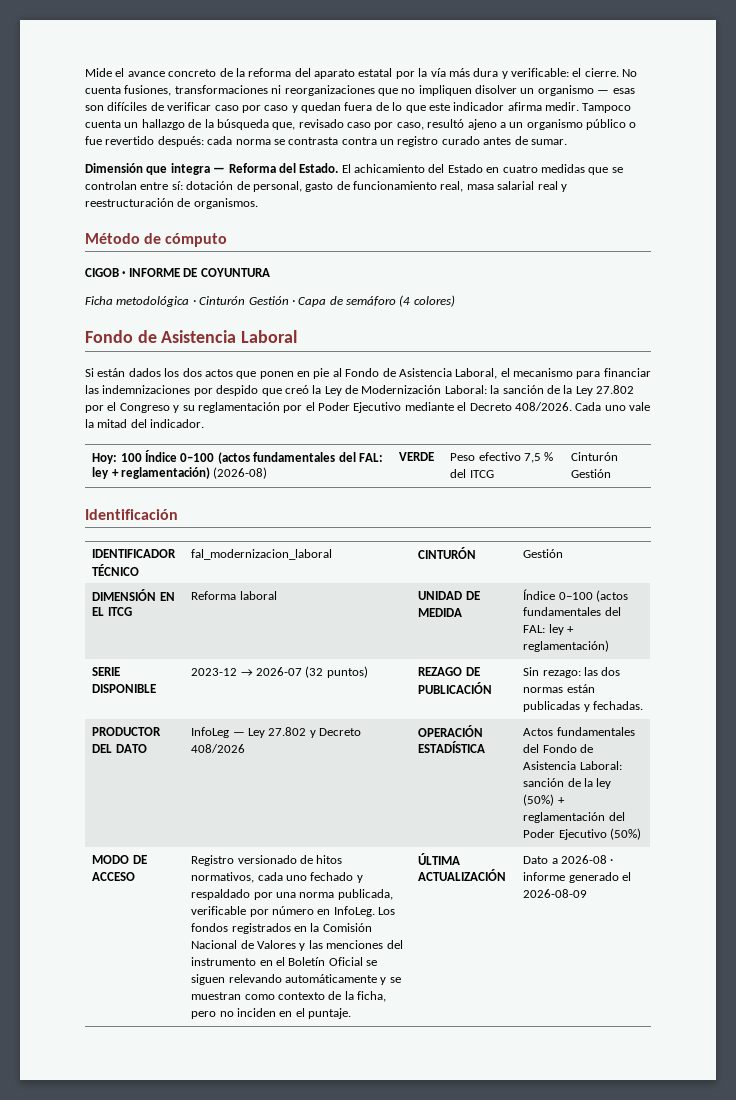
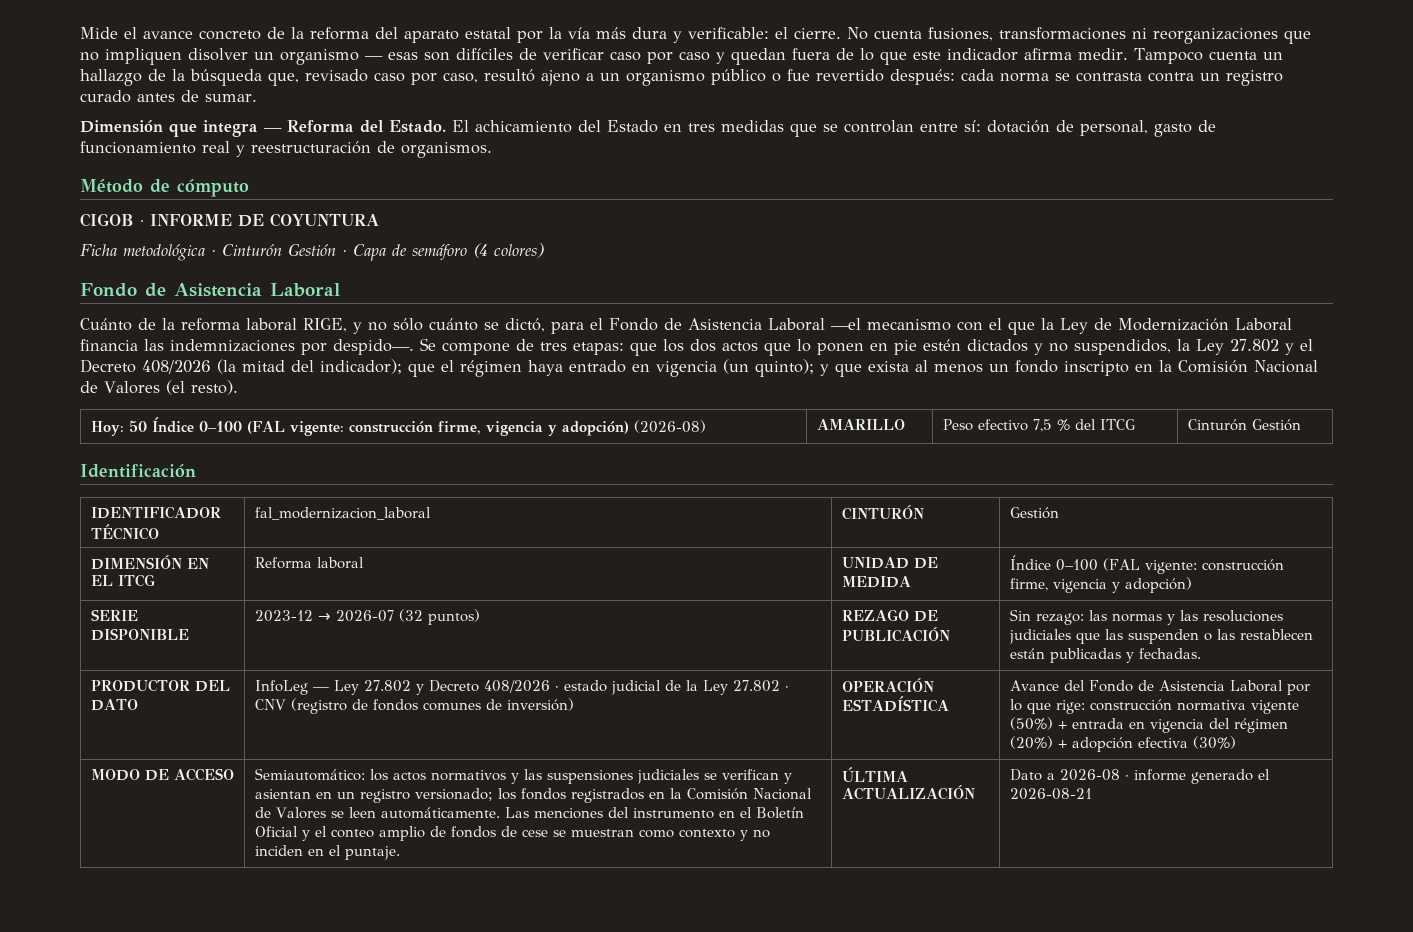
- El achicamiento del Estado en cuatro medidas que se controlan entre sí: dotación de personal, gasto de funcionamiento real, masa salarial real y reestructuración de organismos.
+ El achicamiento del Estado en tres medidas que se controlan entre sí: dotación de personal, gasto de funcionamiento real y reestructuración de organismos.
- Si están dados los dos actos que ponen en pie al Fondo de Asistencia Laboral, el mecanismo para financiar las indemnizaciones por despido que creó la Ley de Modernización Laboral: la sanción de la Ley 27.802 por el Congreso y su reglamentación por el Poder Ejecutivo mediante el Decreto 408/2026. Cada uno vale la mitad del indicador.
+ Cuánto de la reforma laboral RIGE, y no sólo cuánto se dictó, para el Fondo de Asistencia Laboral —el mecanismo con el que la Ley de Modernización Laboral financia las indemnizaciones por despido—. Se compone de tres etapas: que los dos actos que lo ponen en pie estén dictados y no suspendidos, la Ley 27.802 y el Decreto 408/2026 (la mitad del indicador); que el régimen haya entrado en vigencia (un quinto); y que exista al menos un fondo inscripto en la Comisión Nacional de Valores (el resto).
- Hoy: 100 Índice 0–100 (actos fundamentales del FAL: ley + reglamentación) (2026-08) | VERDE | Peso efectivo 7,5 % del ITCG | Cinturón Gestión
+ Hoy: 50 Índice 0–100 (FAL vigente: construcción firme, vigencia y adopción) (2026-08) | AMARILLO | Peso efectivo 7,5 % del ITCG | Cinturón Gestión
- DIMENSIÓN EN EL ITCG | Reforma laboral | UNIDAD DE MEDIDA | Índice 0–100 (actos fundamentales del FAL: ley + reglamentación)
+ DIMENSIÓN EN EL ITCG | Reforma laboral | UNIDAD DE MEDIDA | Índice 0–100 (FAL vigente: construcción firme, vigencia y adopción)
- SERIE DISPONIBLE | 2023-12 → 2026-07 (32 puntos) | REZAGO DE PUBLICACIÓN | Sin rezago: las dos normas están publicadas y fechadas.
+ SERIE DISPONIBLE | 2023-12 → 2026-07 (32 puntos) | REZAGO DE PUBLICACIÓN | Sin rezago: las normas y las resoluciones judiciales que las suspenden o las restablecen están publicadas y fechadas.
- InfoLeg — Ley 27.802 y Decreto 408/2026
+ InfoLeg — Ley 27.802 y Decreto 408/2026 · estado judicial de la Ley 27.802 · CNV (registro de fondos comunes de inversión)
- Actos fundamentales del Fondo de Asistencia Laboral: sanción de la ley (50%) + reglamentación del Poder Ejecutivo (50%)
- MODO DE ACCESO | Registro versionado de hitos normativos, cada uno fechado y respaldado por una norma publicada, verificable por número en InfoLeg. Los fondos registrados en la Comisión Nacional de Valores y las menciones del instrumento en el Boletín Oficial se siguen relevando automáticamente y se muestran como contexto de la ficha, pero no inciden en el puntaje.
+ Avance del Fondo de Asistencia Laboral por lo que rige: construcción normativa vigente (50%) + entrada en vigencia del régimen (20%) + adopción efectiva (30%)
+ MODO DE ACCESO | Semiautomático: los actos normativos y las suspensiones judiciales se verifican y asientan en un registro versionado; los fondos registrados en la Comisión Nacional de Valores se leen automáticamente. Las menciones del instrumento en el Boletín Oficial y el conteo amplio de fondos de cese se muestran como contexto y no inciden en el puntaje.
- Dato a 2026-08 · informe generado el 2026-08-09
+ Dato a 2026-08 · informe generado el 2026-08-21

